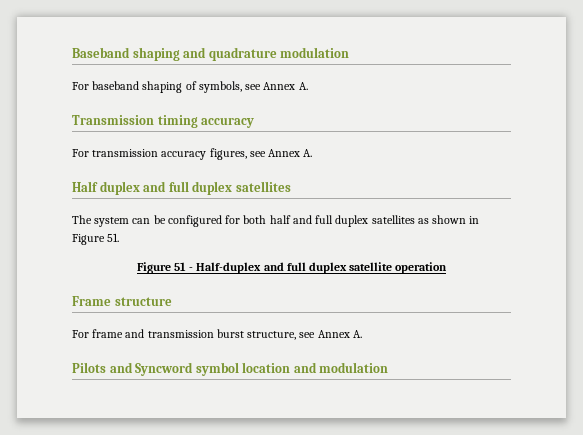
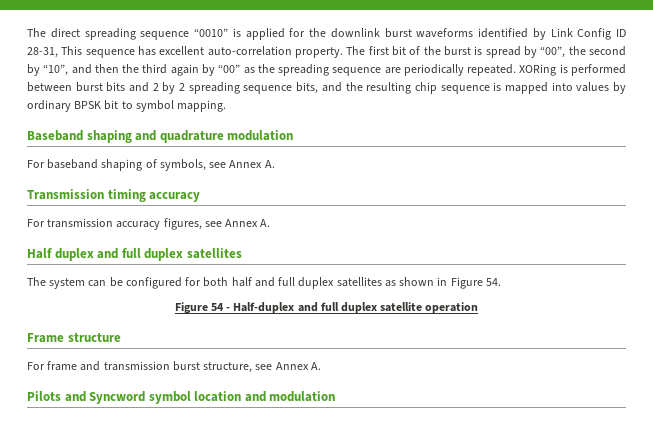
+ The direct spreading sequence “0010” is applied for the downlink burst waveforms identified by Link Config ID 28-31, This sequence has excellent auto-correlation property. The first bit of the burst is spread by “00”, the second by “10”, and then the third again by “00” as the spreading sequence are periodically repeated. XORing is performed between burst bits and 2 by 2 spreading sequence bits, and the resulting chip sequence is mapped into values by ordinary BPSK bit to symbol mapping.
- The system can be configured for both half and full duplex satellites as shown in Figure 51.
- Figure 51 - Half-duplex and full duplex satellite operation
+ The system can be configured for both half and full duplex satellites as shown in Figure 54.
+ Figure 54 - Half-duplex and full duplex satellite operation

